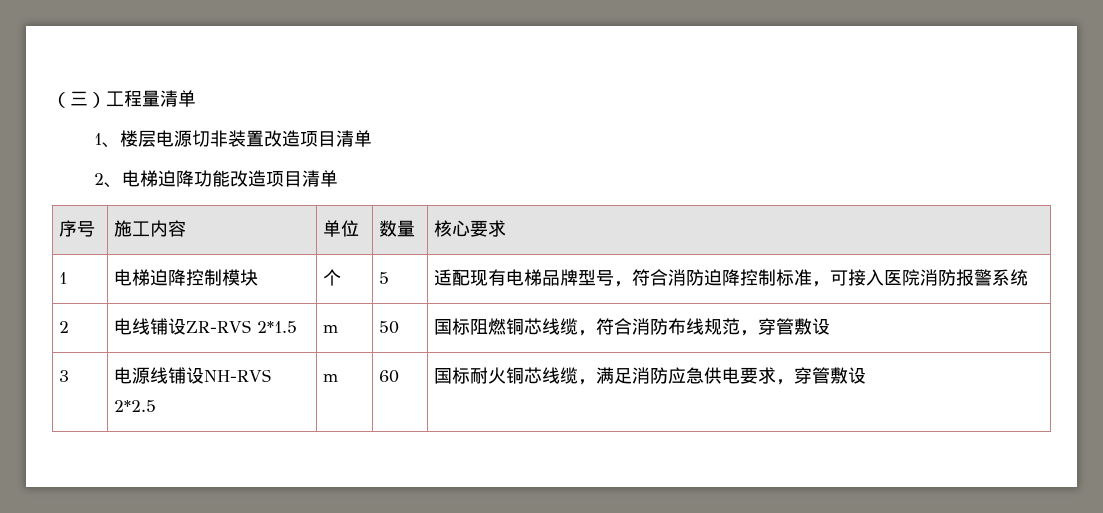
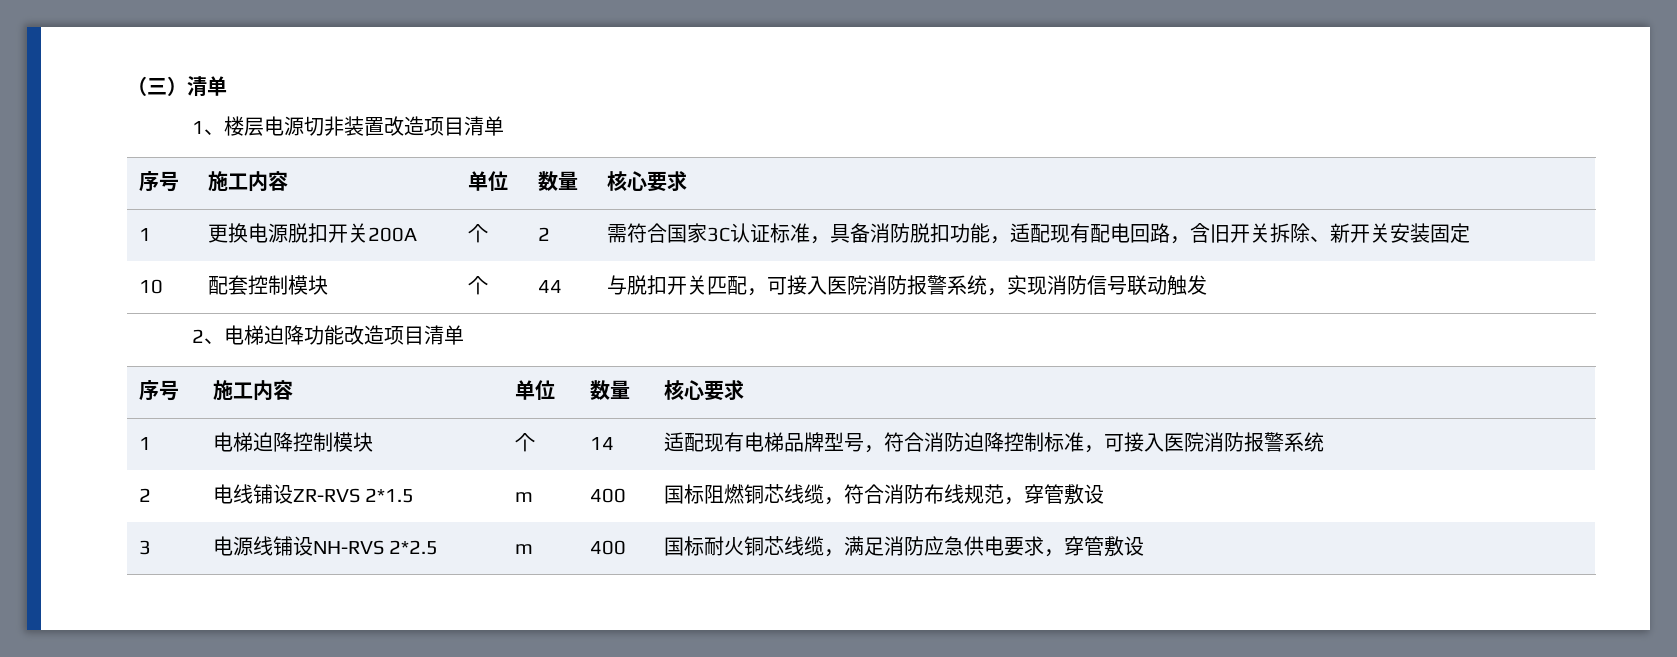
- （三）工程量清单
+ （三）清单
  1、楼层电源切非装置改造项目清单
+ 序号 | 施工内容 | 单位 | 数量 | 核心要求
+ 1 | 更换电源脱扣开关200A | 个 | 2 | 需符合国家3C认证标准，具备消防脱扣功能，适配现有配电回路，含旧开关拆除、新开关安装固定
+ 10 | 配套控制模块 | 个 | 44 | 与脱扣开关匹配，可接入医院消防报警系统，实现消防信号联动触发
- 1 | 电梯迫降控制模块 | 个 | 5 | 适配现有电梯品牌型号，符合消防迫降控制标准，可接入医院消防报警系统
+ 1 | 电梯迫降控制模块 | 个 | 14 | 适配现有电梯品牌型号，符合消防迫降控制标准，可接入医院消防报警系统
- 2 | 电线铺设ZR-RVS 2*1.5 | m | 50 | 国标阻燃铜芯线缆，符合消防布线规范，穿管敷设
+ 2 | 电线铺设ZR-RVS 2*1.5 | m | 400 | 国标阻燃铜芯线缆，符合消防布线规范，穿管敷设
- 3 | 电源线铺设NH-RVS 2*2.5 | m | 60 | 国标耐火铜芯线缆，满足消防应急供电要求，穿管敷设
+ 3 | 电源线铺设NH-RVS 2*2.5 | m | 400 | 国标耐火铜芯线缆，满足消防应急供电要求，穿管敷设

